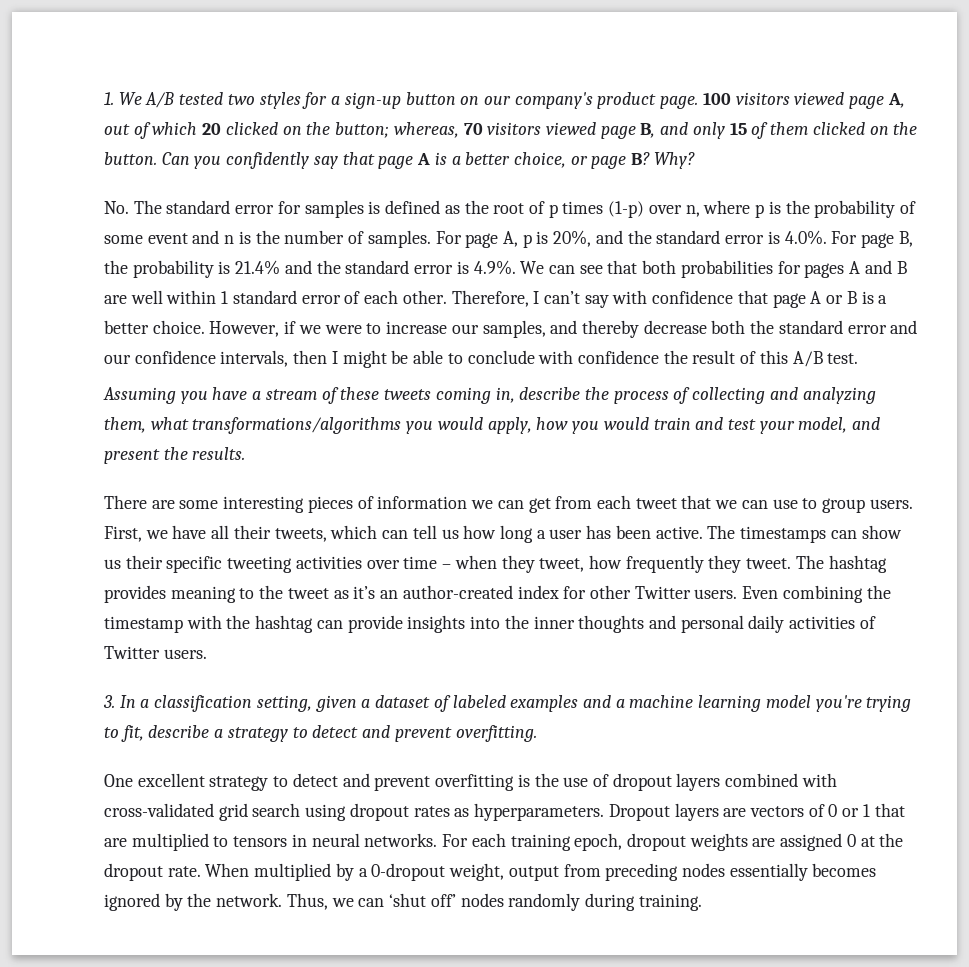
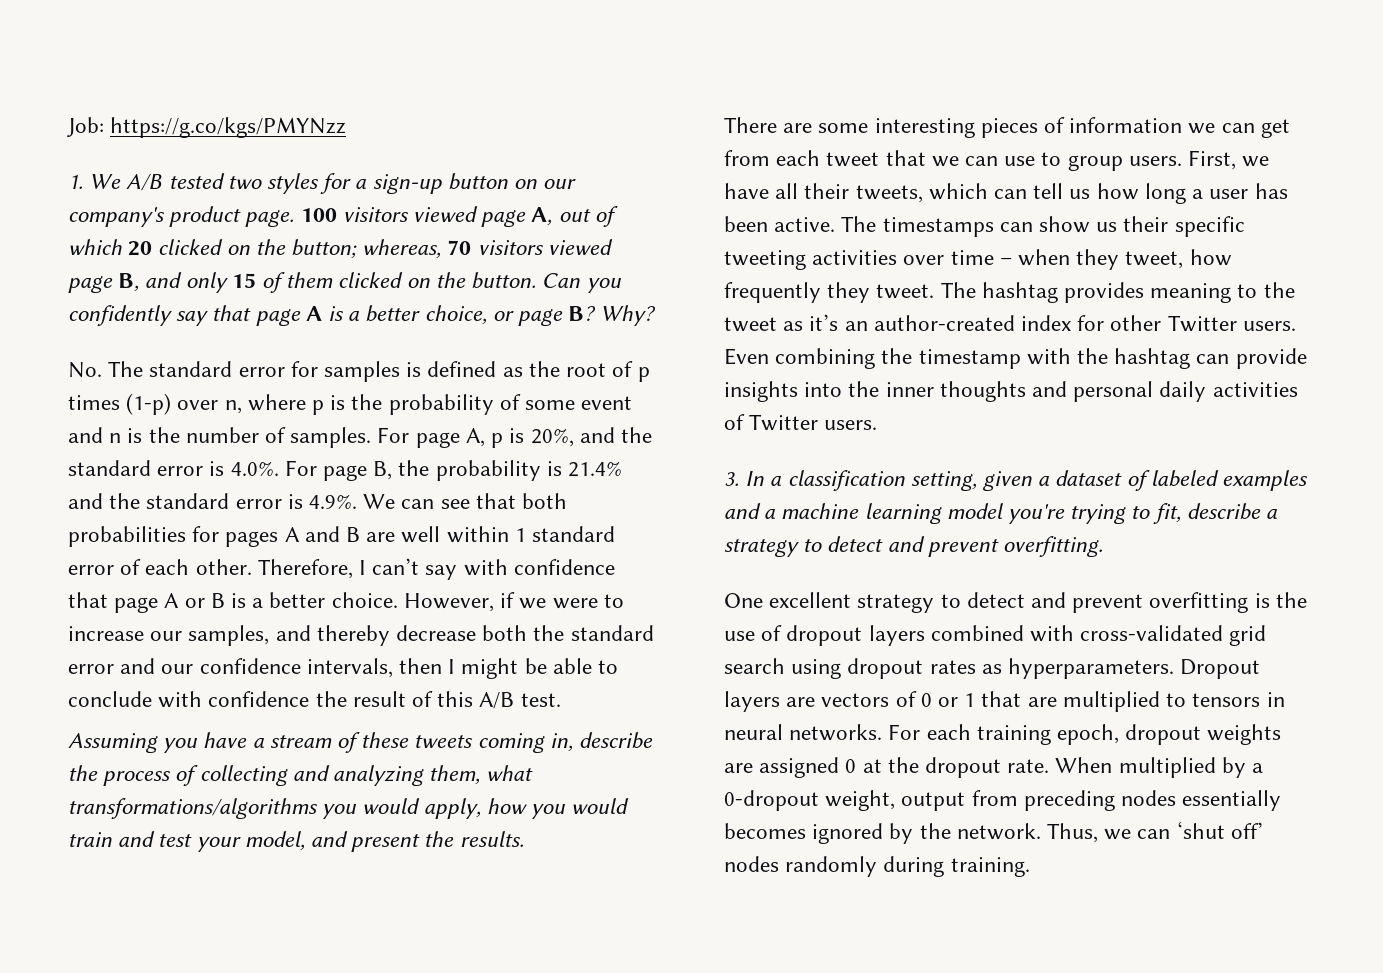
+ Job: https://g.co/kgs/PMYNzz

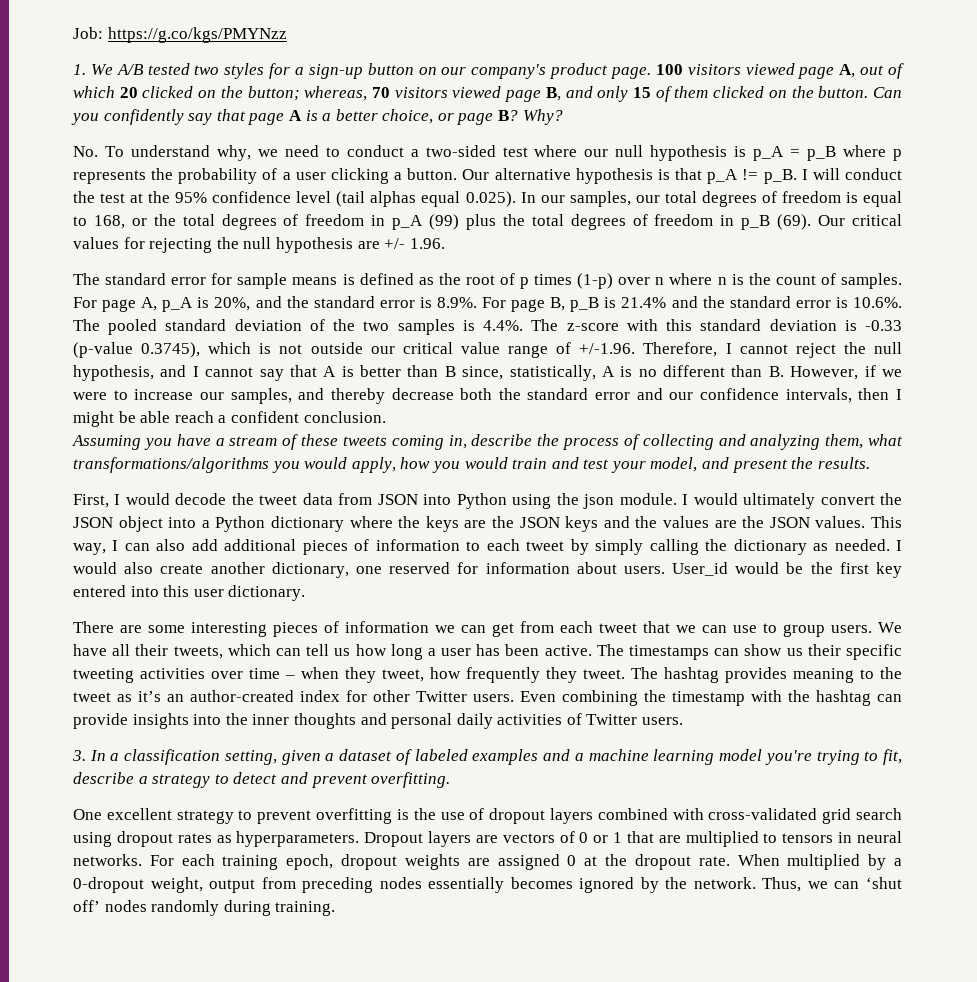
- No. The standard error for samples is defined as the root of p times (1-p) over n, where p is the probability of some event and n is the number of samples.
+ No. To understand why, we need to conduct a two-sided test where our null hypothesis is p_A = p_B where p represents the probability of a user clicking a button. Our alternative hypothesis is that p_A != p_B. I will conduct the test at the 95% confidence level (tail alphas equal 0.025). In our samples, our total degrees of freedom is equal to 168, or the total degrees of freedom in p_A (99) plus the total degrees of freedom in p_B (69). Our critical values for rejecting the null hypothesis are +/- 1.96.
+ The standard error for sample means is defined as the root of p times (1-p) over n where n is the count of samples.
- For page A, p is 20%, and the standard error is 4.0%. For page B, the probability is 21.4% and the standard error is 4.9%. We can see that both probabilities for pages A and B are well within 1 standard error of each other. Therefore, I can’t say with confidence that page A or B is a better choice. However, if we were to increase our samples, and thereby decrease both the standard error and our confidence intervals, then I might be able to conclude with confidence the result of this A/B test.
+ For page A, p_A is 20%, and the standard error is 8.9%. For page B, p_B is 21.4% and the standard error is 10.6%. The pooled standard deviation of the two samples is 4.4%. The z-score with this standard deviation is -0.33 (p-value 0.3745), which is not outside our critical value range of +/-1.96. Therefore, I cannot reject the null hypothesis, and I cannot say that A is better than B since, statistically, A is no different than B. However, if we were to increase our samples, and thereby decrease both the standard error and our confidence intervals, then I might be able reach a confident conclusion.
+ First, I would decode the tweet data from JSON into Python using the json module. I would ultimately convert the JSON object into a Python dictionary where the keys are the JSON keys and the values are the JSON values. This way, I can also add additional pieces of information to each tweet by simply calling the dictionary as needed. I would also create another dictionary, one reserved for information about users. User_id would be the first key entered into this user dictionary.
- First, we have all their tweets, which can tell us how long a user has been active.
+ We have all their tweets, which can tell us how long a user has been active.
- One excellent strategy to detect and prevent overfitting is the use of dropout layers combined with cross-validated grid search using dropout rates as hyperparameters.
+ One excellent strategy to prevent overfitting is the use of dropout layers combined with cross-validated grid search using dropout rates as hyperparameters.

